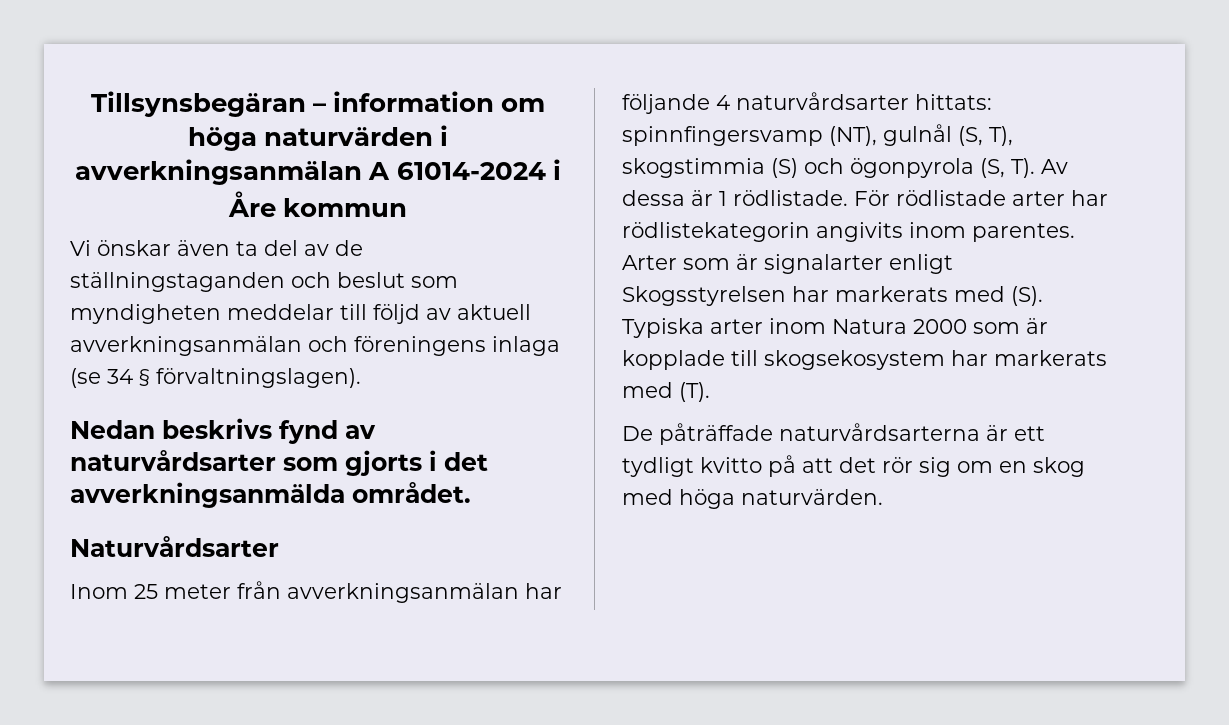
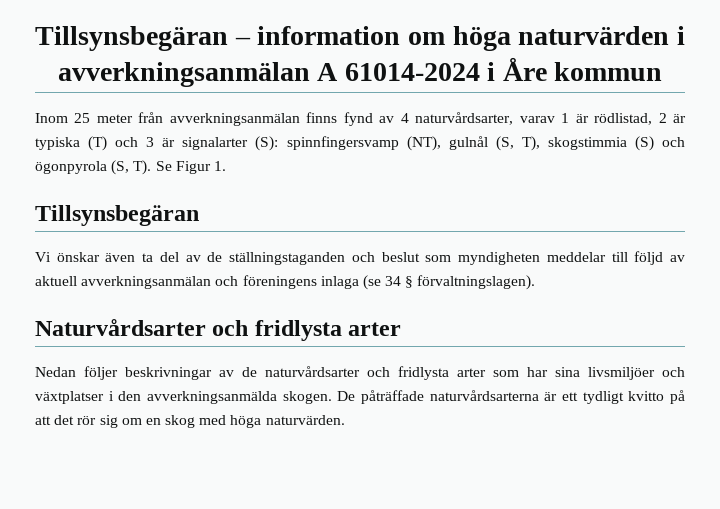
+ Inom 25 meter från avverkningsanmälan finns fynd av 4 naturvårdsarter, varav 1 är rödlistad, 2 är typiska (T) och 3 är signalarter (S): spinnfingersvamp (NT), gulnål (S, T), skogstimmia (S) och ögonpyrola (S, T). Se Figur 1.
+ Tillsynsbegäran
- Nedan beskrivs fynd av naturvårdsarter som gjorts i det avverkningsanmälda området.
- Naturvårdsarter
- Inom 25 meter från avverkningsanmälan har följande 4 naturvårdsarter hittats: spinnfingersvamp (NT), gulnål (S, T), skogstimmia (S) och ögonpyrola (S, T). Av dessa är 1 rödlistade. För rödlistade arter har rödlistekategorin angivits inom parentes. Arter som är signalarter enligt Skogsstyrelsen har markerats med (S). Typiska arter inom Natura 2000 som är kopplade till skogsekosystem har markerats med (T).
- De påträffade naturvårdsarterna är ett tydligt kvitto på att det rör sig om en skog med höga naturvärden.
+ Naturvårdsarter och fridlysta arter
+ Nedan följer beskrivningar av de naturvårdsarter och fridlysta arter som har sina livsmiljöer och växtplatser i den avverkningsanmälda skogen. De påträffade naturvårdsarterna är ett tydligt kvitto på att det rör sig om en skog med höga naturvärden.

